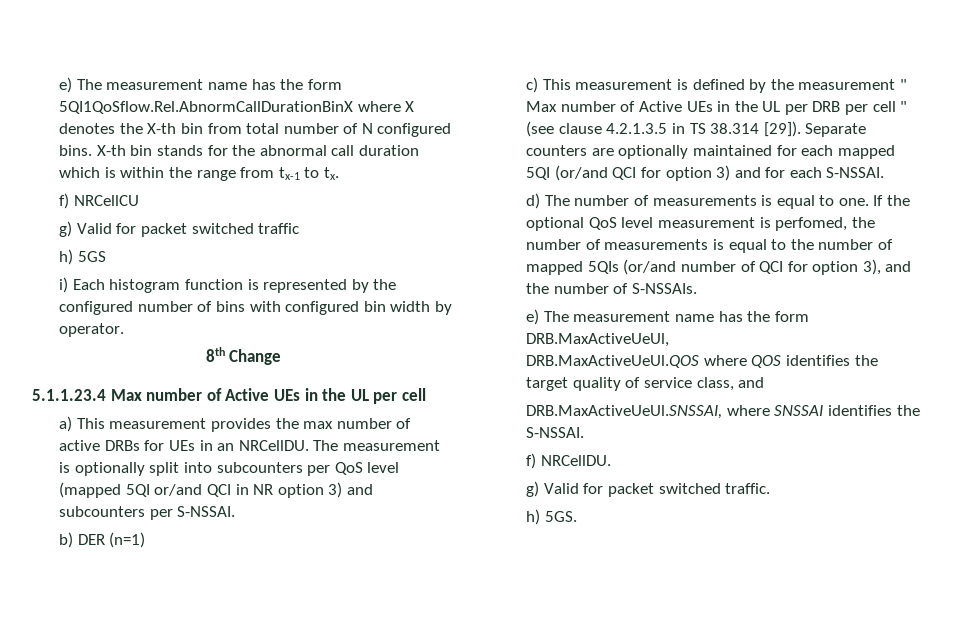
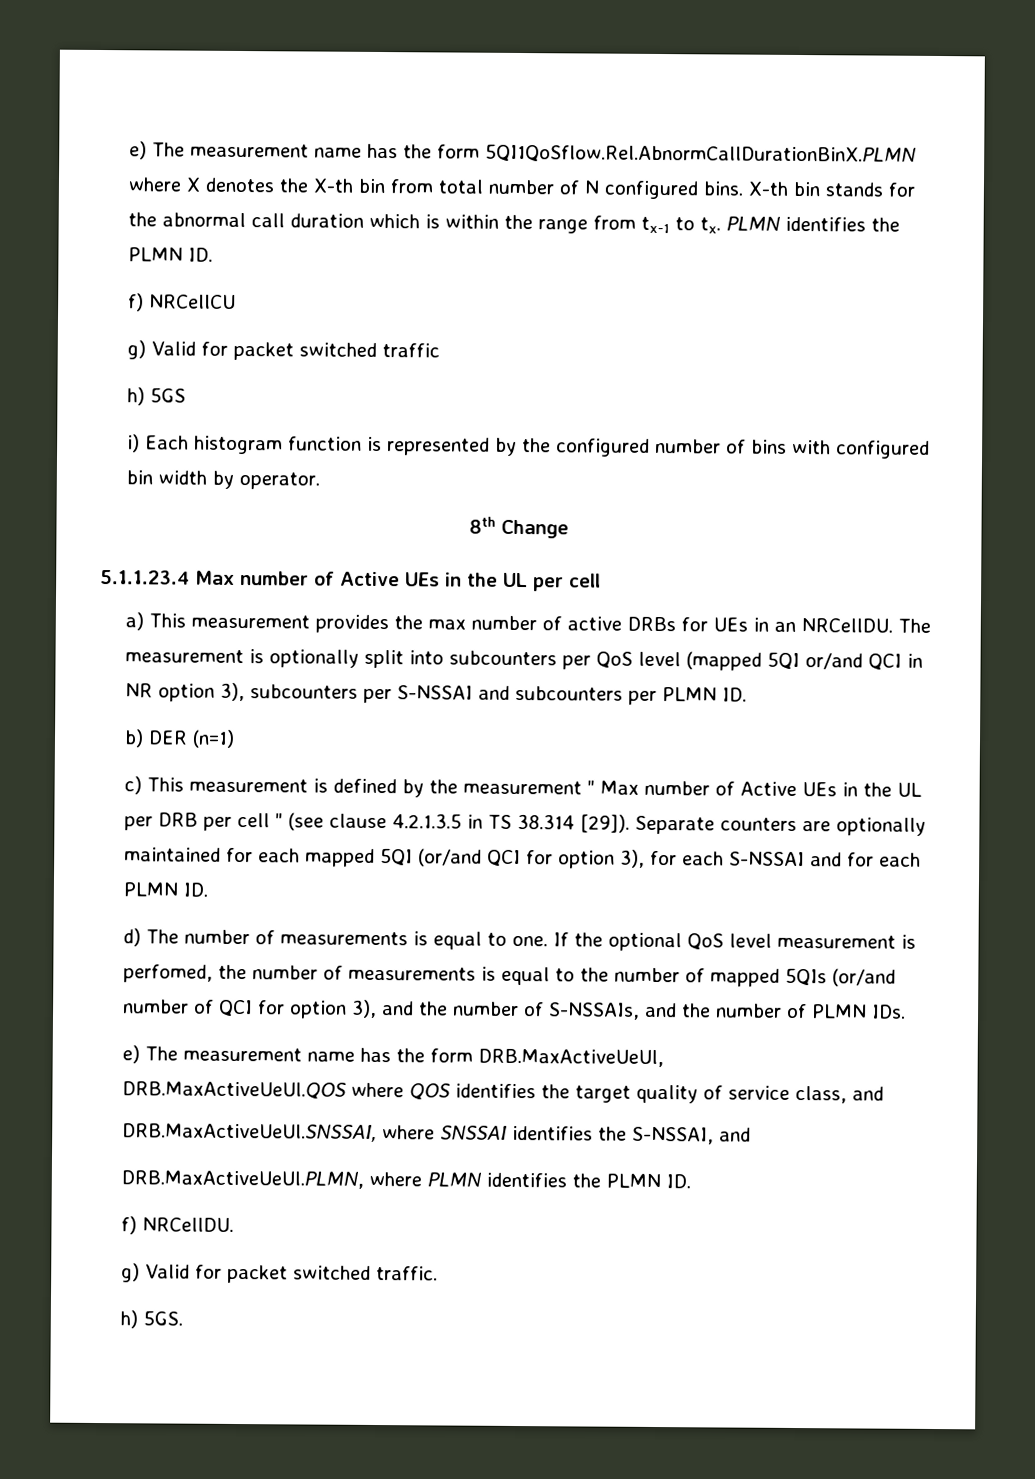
- e) The measurement name has the form 5QI1QoSflow.Rel.AbnormCallDurationBinX where X denotes the X-th bin from total number of N configured bins.
+ e) The measurement name has the form 5QI1QoSflow.Rel.AbnormCallDurationBinX.PLMN where X denotes the X-th bin from total number of N configured bins.
- X-th bin stands for the abnormal call duration which is within the range from tx-1 to tx.
+ X-th bin stands for the abnormal call duration which is within the range from tx-1 to tx. PLMN identifies the PLMN ID.
- The measurement is optionally split into subcounters per QoS level (mapped 5QI or/and QCI in NR option 3) and subcounters per S-NSSAI.
+ The measurement is optionally split into subcounters per QoS level (mapped 5QI or/and QCI in NR option 3), subcounters per S-NSSAI and subcounters per PLMN ID.
- Separate counters are optionally maintained for each mapped 5QI (or/and QCI for option 3) and for each S-NSSAI.
+ Separate counters are optionally maintained for each mapped 5QI (or/and QCI for option 3), for each S-NSSAI and for each PLMN ID.
- If the optional QoS level measurement is perfomed, the number of measurements is equal to the number of mapped 5QIs (or/and number of QCI for option 3), and the number of S-NSSAIs.
+ If the optional QoS level measurement is perfomed, the number of measurements is equal to the number of mapped 5QIs (or/and number of QCI for option 3), and the number of S-NSSAIs, and the number of PLMN IDs.
- DRB.MaxActiveUeUl.SNSSAI, where SNSSAI identifies the S-NSSAI.
+ DRB.MaxActiveUeUl.SNSSAI, where SNSSAI identifies the S-NSSAI, and
+ DRB.MaxActiveUeUl.PLMN, where PLMN identifies the PLMN ID.

